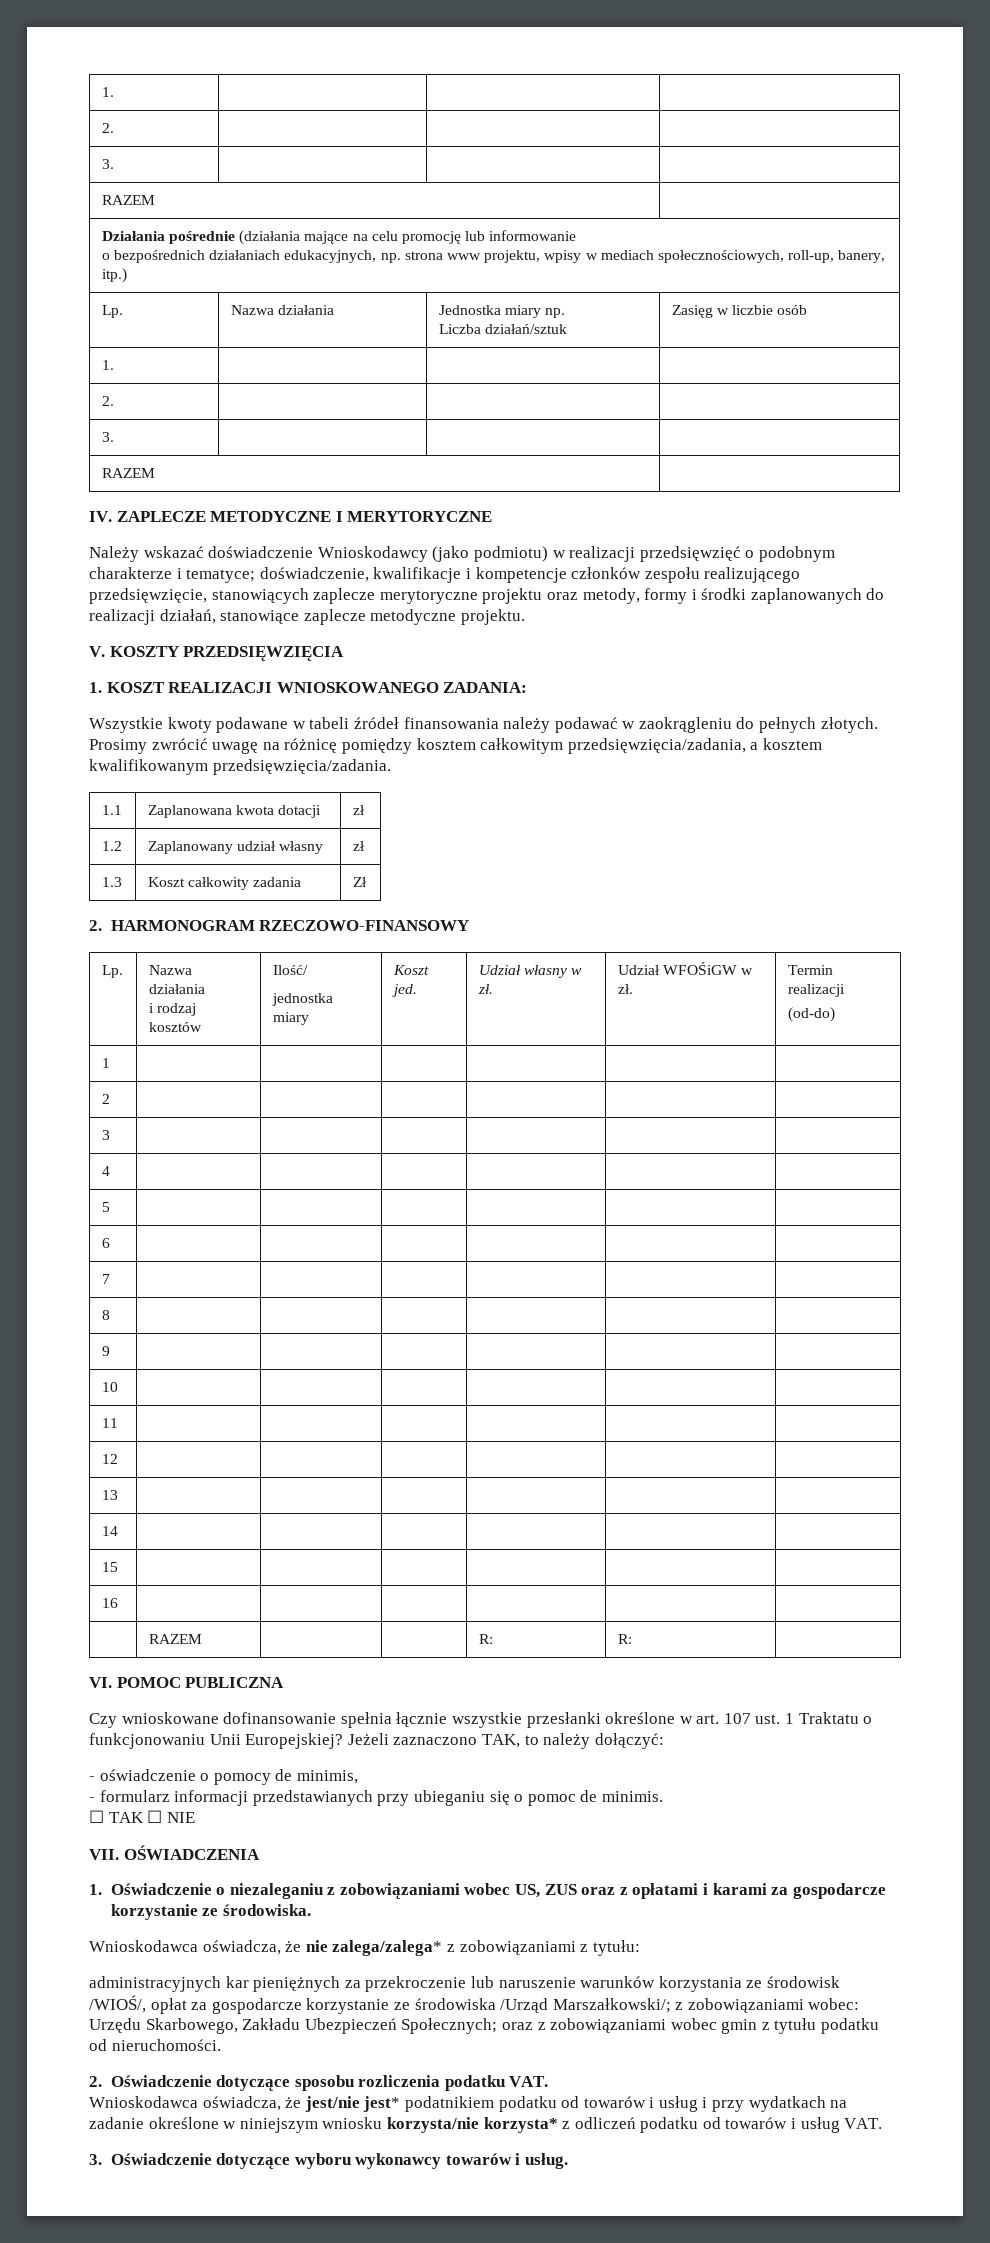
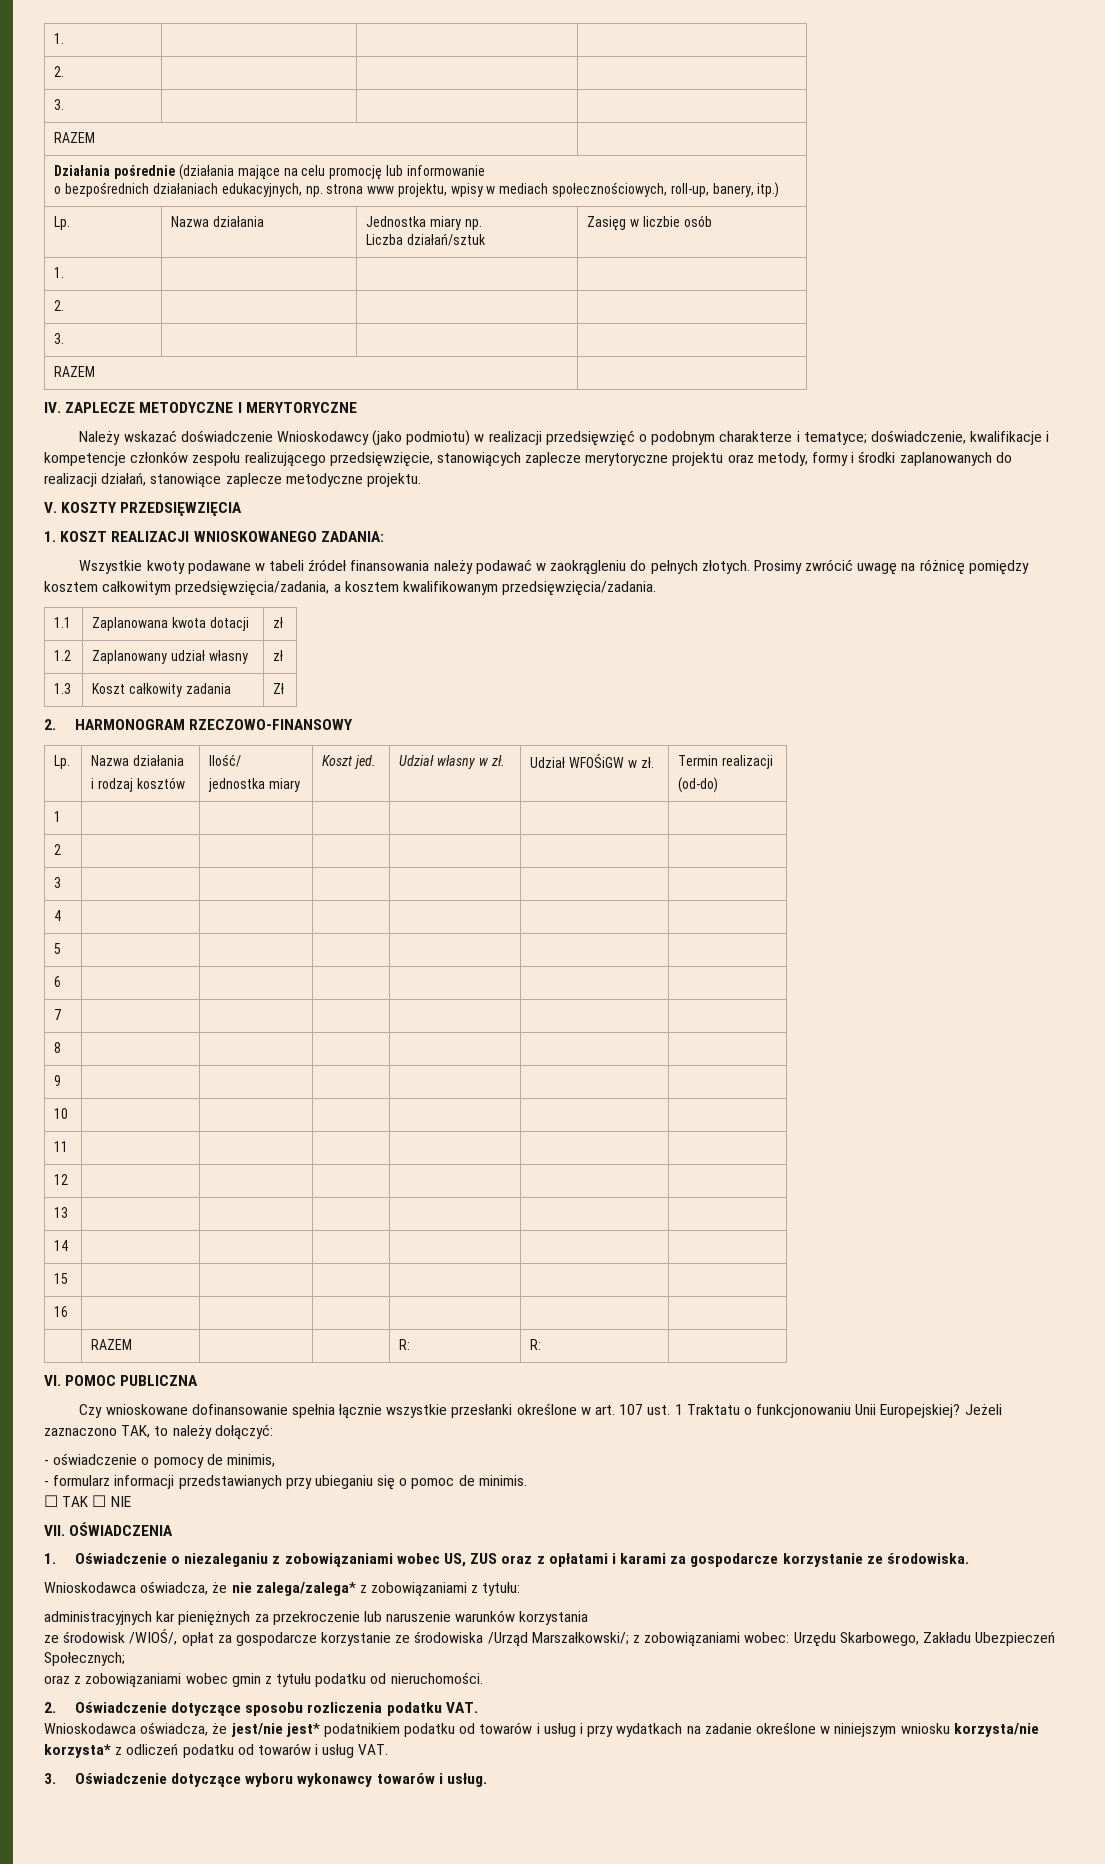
- administracyjnych kar pieniężnych za przekroczenie lub naruszenie warunków korzystania ze środowisk /WIOŚ/, opłat za gospodarcze korzystanie ze środowiska /Urząd Marszałkowski/; z zobowiązaniami wobec: Urzędu Skarbowego, Zakładu Ubezpieczeń Społecznych; oraz z zobowiązaniami wobec gmin z tytułu podatku od nieruchomości.
+ administracyjnych kar pieniężnych za przekroczenie lub naruszenie warunków korzystania
+ ze środowisk /WIOŚ/, opłat za gospodarcze korzystanie ze środowiska /Urząd Marszałkowski/; z zobowiązaniami wobec: Urzędu Skarbowego, Zakładu Ubezpieczeń Społecznych;
+ oraz z zobowiązaniami wobec gmin z tytułu podatku od nieruchomości.

